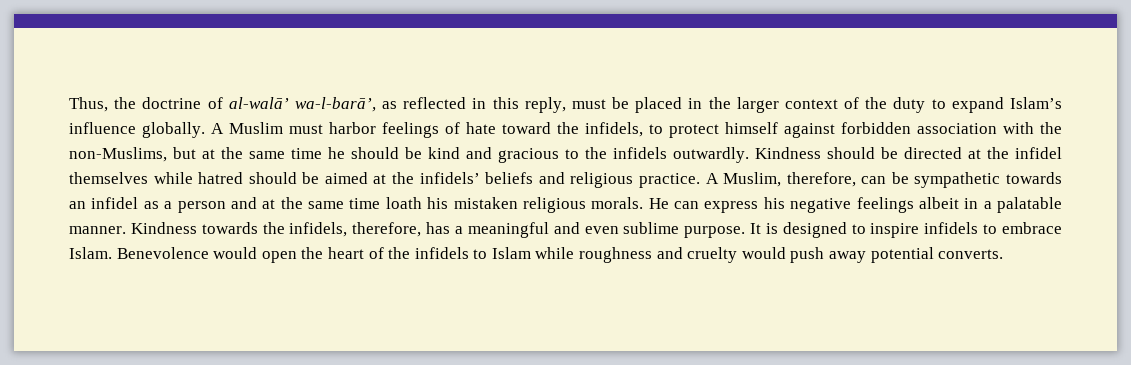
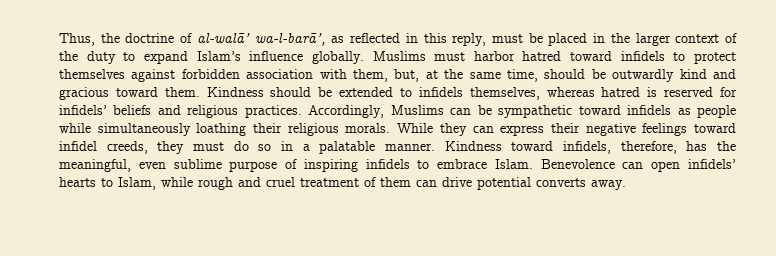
- A Muslim must harbor feelings of hate toward the infidels, to protect himself against forbidden association with the non-Muslims, but at the same time he should be kind and gracious to the infidels outwardly. Kindness should be directed at the infidel themselves while hatred should be aimed at the infidels’ beliefs and religious practice. A Muslim, therefore, can be sympathetic towards an infidel as a person and at the same time loath his mistaken religious morals. He can express his negative feelings albeit in a palatable manner.
+ Muslims must harbor hatred toward infidels to protect themselves against forbidden association with them, but, at the same time, should be outwardly kind and gracious toward them. Kindness should be extended to infidels themselves, whereas hatred is reserved for infidels’ beliefs and religious practices. Accordingly, Muslims can be sympathetic toward infidels as people while simultaneously loathing their religious morals. While they can express their negative feelings toward infidel creeds, they must do so in a palatable manner.
- Kindness towards the infidels, therefore, has a meaningful and even sublime purpose. It is designed to inspire infidels to embrace Islam.
+ Kindness toward infidels, therefore, has the meaningful, even sublime purpose of inspiring infidels to embrace Islam.
- Benevolence would open the heart of the infidels to Islam while roughness and cruelty would push away potential converts.
+ Benevolence can open infidels’ hearts to Islam, while rough and cruel treatment of them can drive potential converts away.

